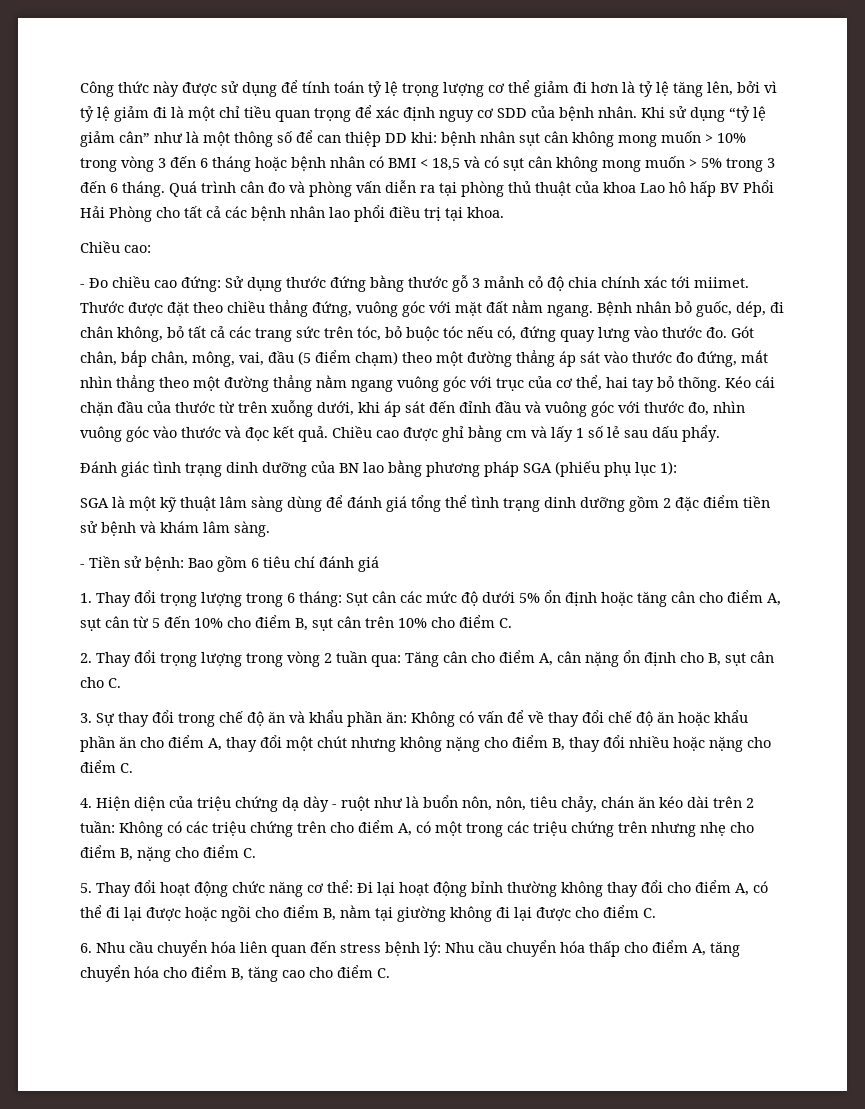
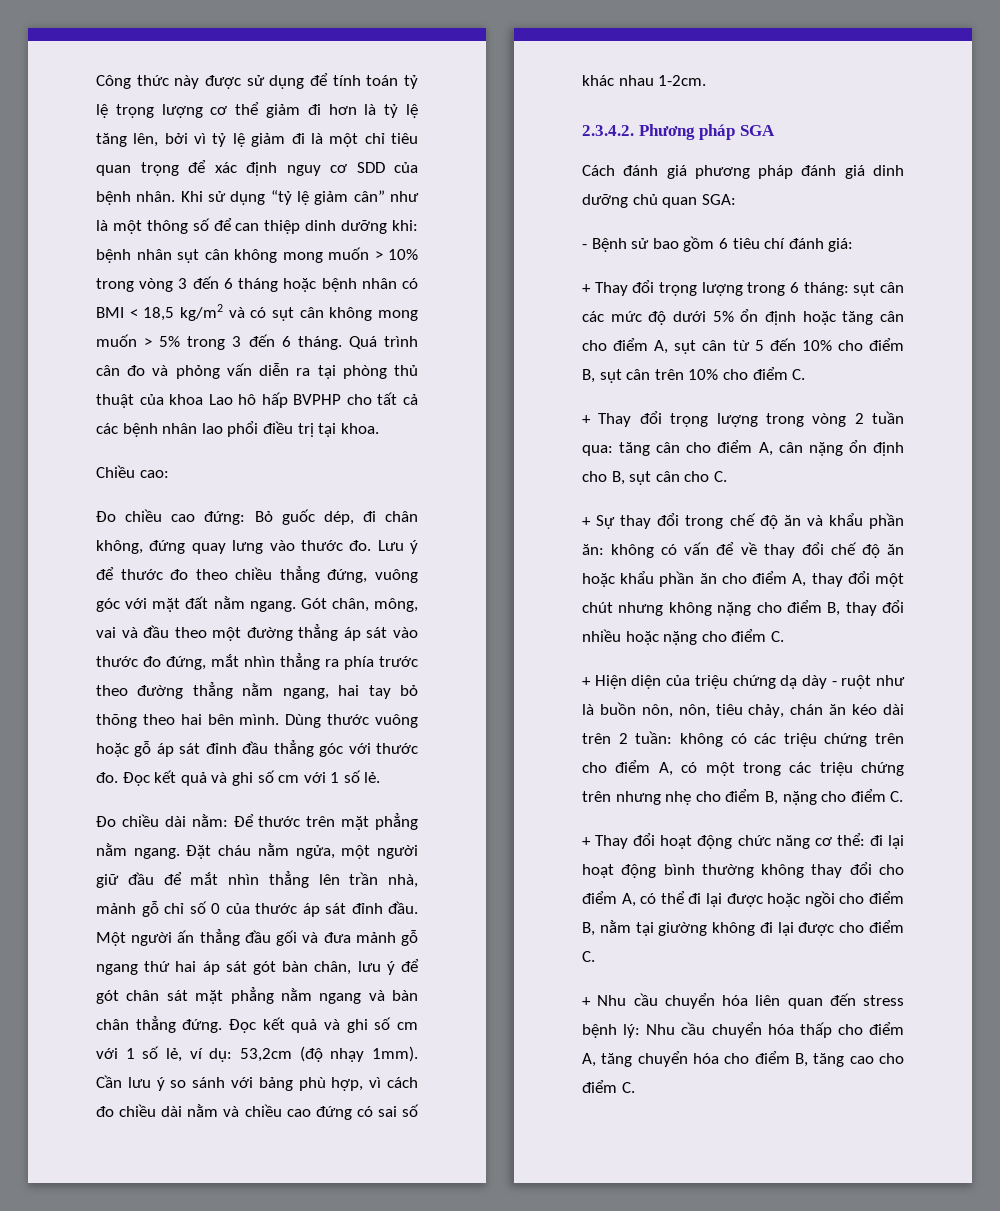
- Công thức này được sử dụng để tính toán tỷ lệ trọng lượng cơ thể giảm đi hơn là tỷ lệ tăng lên, bởi vì tỷ lệ giảm đi là một chỉ tiều quan trọng để xác định nguy cơ SDD của bệnh nhân.
+ Công thức này được sử dụng để tính toán tỷ lệ trọng lượng cơ thể giảm đi hơn là tỷ lệ tăng lên, bởi vì tỷ lệ giảm đi là một chỉ tiêu quan trọng để xác định nguy cơ SDD của bệnh nhân.
- Khi sử dụng “tỷ lệ giảm cân” như là một thông số để can thiệp DD khi: bệnh nhân sụt cân không mong muốn > 10% trong vòng 3 đến 6 tháng hoặc bệnh nhân có BMI < 18,5 và có sụt cân không mong muốn > 5% trong 3 đến 6 tháng.
+ Khi sử dụng “tỷ lệ giảm cân” như là một thông số để can thiệp dinh dưỡng khi: bệnh nhân sụt cân không mong muốn > 10% trong vòng 3 đến 6 tháng hoặc bệnh nhân có BMI < 18,5 kg/m2 và có sụt cân không mong muốn > 5% trong 3 đến 6 tháng.
- Quá trình cân đo và phòng vấn diễn ra tại phòng thủ thuật của khoa Lao hô hấp BV Phổi Hải Phòng cho tất cả các bệnh nhân lao phổi điều trị tại khoa.
+ Quá trình cân đo và phỏng vấn diễn ra tại phòng thủ thuật của khoa Lao hô hấp BVPHP cho tất cả các bệnh nhân lao phổi điều trị tại khoa.
- - Đo chiều cao đứng: Sử dụng thước đứng bằng thước gỗ 3 mảnh cỏ độ chia chính xác tới miimet. Thước được đặt theo chiều thẳng đứng, vuông góc với mặt đất nằm ngang.
+ Đo chiều cao đứng: Bỏ guốc dép, đi chân không, đứng quay lưng vào thước đo. Lưu ý để thước đo theo chiều thẳng đứng, vuông góc với mặt đất nằm ngang.
- Bệnh nhân bỏ guốc, dép, đi chân không, bỏ tất cả các trang sức trên tóc, bỏ buộc tóc nếu có, đứng quay lưng vào thước đo. Gót chân, bắp chân, mông, vai, đầu (5 điểm chạm) theo một đường thẳng áp sát vào thước đo đứng, mắt nhìn thẳng theo một đường thẳng nằm ngang vuông góc với trục của cơ thể, hai tay bỏ thõng. Kéo cái chặn đầu của thước từ trên xuỗng dưới, khi áp sát đến đỉnh đầu và vuông góc với thước đo, nhìn vuông góc vào thước và đọc kết quả. Chiều cao được ghỉ bằng cm và lấy 1 số lẻ sau dấu phẩy.
- Đánh giác tình trạng dinh dưỡng của BN lao bằng phương pháp SGA (phiếu phụ lục 1):
- SGA là một kỹ thuật lâm sàng dùng để đánh giá tổng thể tình trạng dinh dưỡng gồm 2 đặc điểm tiền sử bệnh và khám lâm sàng.
- - Tiền sử bệnh: Bao gồm 6 tiêu chí đánh giá
- 1. Thay đổi trọng lượng trong 6 tháng: Sụt cân các mức độ dưới 5% ổn định hoặc tăng cân cho điểm A, sụt cân từ 5 đến 10% cho điểm B, sụt cân trên 10% cho điểm C.
+ Gót chân, mông, vai và đầu theo một đường thẳng áp sát vào thước đo đứng, mắt nhìn thẳng ra phía trước theo đường thẳng nằm ngang, hai tay bỏ thõng theo hai bên mình. Dùng thước vuông hoặc gỗ áp sát đỉnh đầu thẳng góc với thước đo. Đọc kết quả và ghi số cm với 1 số lẻ.
+ Đo chiều dài nằm: Để thước trên mặt phẳng nằm ngang. Đặt cháu nằm ngửa, một người giữ đầu để mắt nhìn thẳng lên trần nhà, mảnh gỗ chỉ số 0 của thước áp sát đỉnh đầu. Một người ấn thẳng đầu gối và đưa mảnh gỗ ngang thứ hai áp sát gót bàn chân, lưu ý để gót chân sát mặt phẳng nằm ngang và bàn chân thẳng đứng. Đọc kết quả và ghi số cm với 1 số lẻ, ví dụ: 53,2cm (độ nhạy 1mm). Cần lưu ý so sánh với bảng phù hợp, vì cách đo chiều dài nằm và chiều cao đứng có sai số khác nhau 1-2cm.
+ 2.3.4.2. Phương pháp SGA
+ Cách đánh giá phương pháp đánh giá dinh dưỡng chủ quan SGA:
+ - Bệnh sử bao gồm 6 tiêu chí đánh giá:
+ + Thay đổi trọng lượng trong 6 tháng: sụt cân các mức độ dưới 5% ổn định hoặc tăng cân cho điểm A, sụt cân từ 5 đến 10% cho điểm B, sụt cân trên 10% cho điểm C.
- 2. Thay đổi trọng lượng trong vòng 2 tuần qua: Tăng cân cho điểm A, cân nặng ổn định cho B, sụt cân cho C.
+ + Thay đổi trọng lượng trong vòng 2 tuần qua: tăng cân cho điểm A, cân nặng ổn định cho B, sụt cân cho C.
- 3. Sự thay đổi trong chế độ ăn và khẩu phần ăn: Không có vấn để về thay đổi chế độ ăn hoặc khẩu phần ăn cho điểm A, thay đổi một chút nhưng không nặng cho điểm B, thay đổi nhiều hoặc nặng cho điểm C.
+ + Sự thay đổi trong chế độ ăn và khẩu phần ăn: không có vấn để về thay đổi chế độ ăn hoặc khẩu phần ăn cho điểm A, thay đổi một chút nhưng không nặng cho điểm B, thay đổi nhiều hoặc nặng cho điểm C.
- 4. Hiện diện của triệu chứng dạ dày - ruột như là buổn nôn, nôn, tiêu chảy, chán ăn kéo dài trên 2 tuần: Không có các triệu chứng trên cho điểm A, có một trong các triệu chứng trên nhưng nhẹ cho điểm B, nặng cho điểm C.
+ + Hiện diện của triệu chứng dạ dày - ruột như là buồn nôn, nôn, tiêu chảy, chán ăn kéo dài trên 2 tuần: không có các triệu chứng trên cho điểm A, có một trong các triệu chứng trên nhưng nhẹ cho điểm B, nặng cho điểm C.
- 5. Thay đổi hoạt động chức năng cơ thể: Đi lại hoạt động bỉnh thường không thay đổi cho điểm A, có thể đi lại được hoặc ngồi cho điểm B, nằm tại giường không đi lại được cho điểm C.
+ + Thay đổi hoạt động chức năng cơ thể: đi lại hoạt động bình thường không thay đổi cho điểm A, có thể đi lại được hoặc ngồi cho điểm B, nằm tại giường không đi lại được cho điểm C.
- 6. Nhu cầu chuyển hóa liên quan đến stress bệnh lý: Nhu cầu chuyển hóa thấp cho điểm A, tăng chuyển hóa cho điểm B, tăng cao cho điểm C.
+ + Nhu cầu chuyển hóa liên quan đến stress bệnh lý: Nhu cầu chuyển hóa thấp cho điểm A, tăng chuyển hóa cho điểm B, tăng cao cho điểm C.

